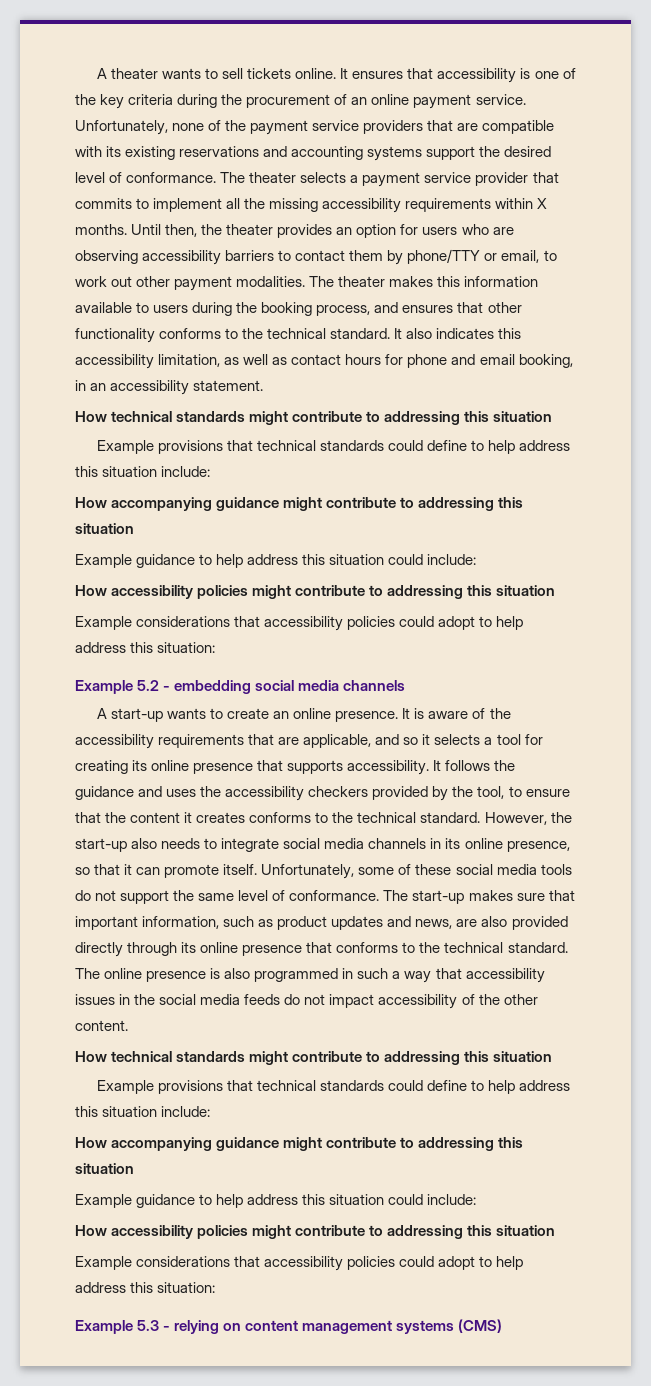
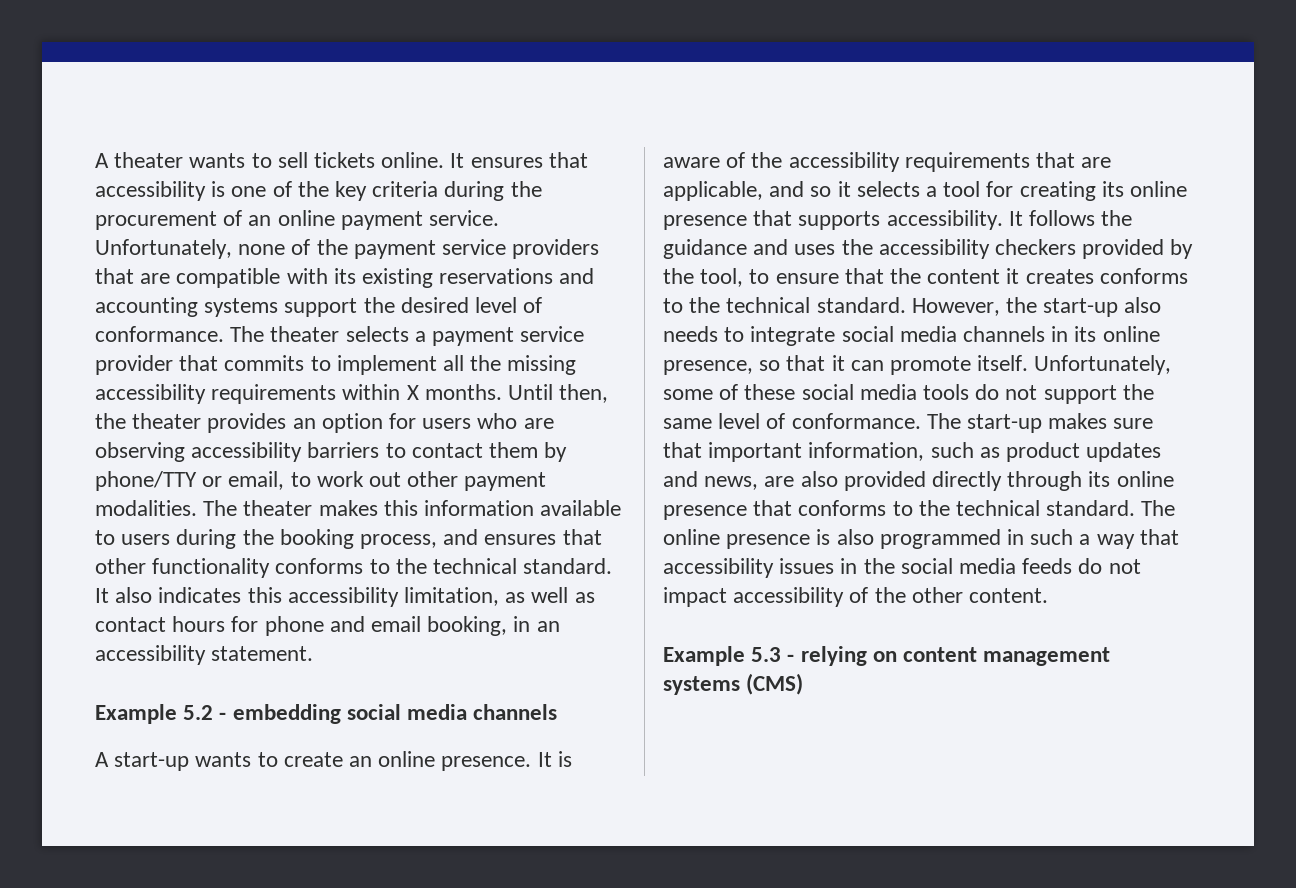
  It also indicates this accessibility limitation, as well as contact hours for phone and email booking, in an accessibility statement.
- How technical standards might contribute to addressing this situation
- Example provisions that technical standards could define to help address this situation include:
- How accompanying guidance might contribute to addressing this situation
- Example guidance to help address this situation could include:
- How accessibility policies might contribute to addressing this situation
- Example considerations that accessibility policies could adopt to help address this situation:
  The online presence is also programmed in such a way that accessibility issues in the social media feeds do not impact accessibility of the other content.
- How technical standards might contribute to addressing this situation
- Example provisions that technical standards could define to help address this situation include:
- How accompanying guidance might contribute to addressing this situation
- Example guidance to help address this situation could include:
- How accessibility policies might contribute to addressing this situation
- Example considerations that accessibility policies could adopt to help address this situation:

